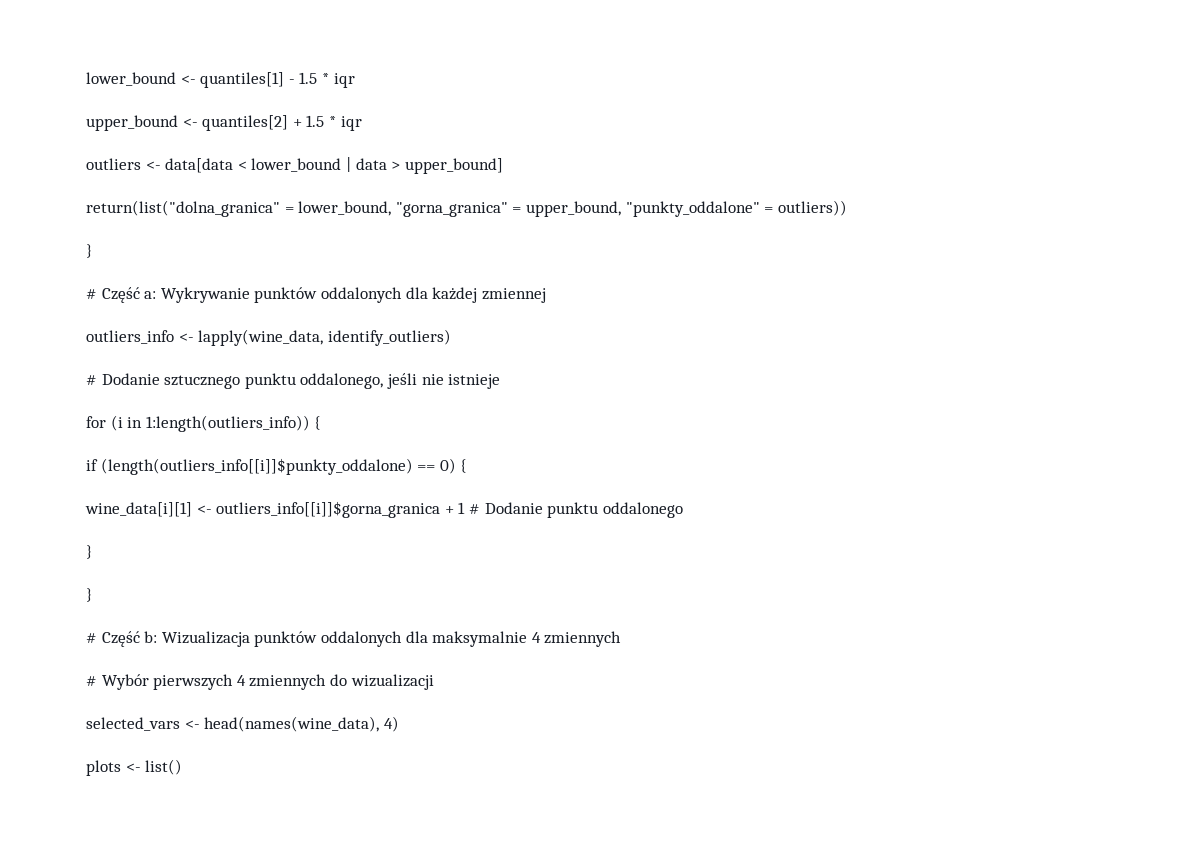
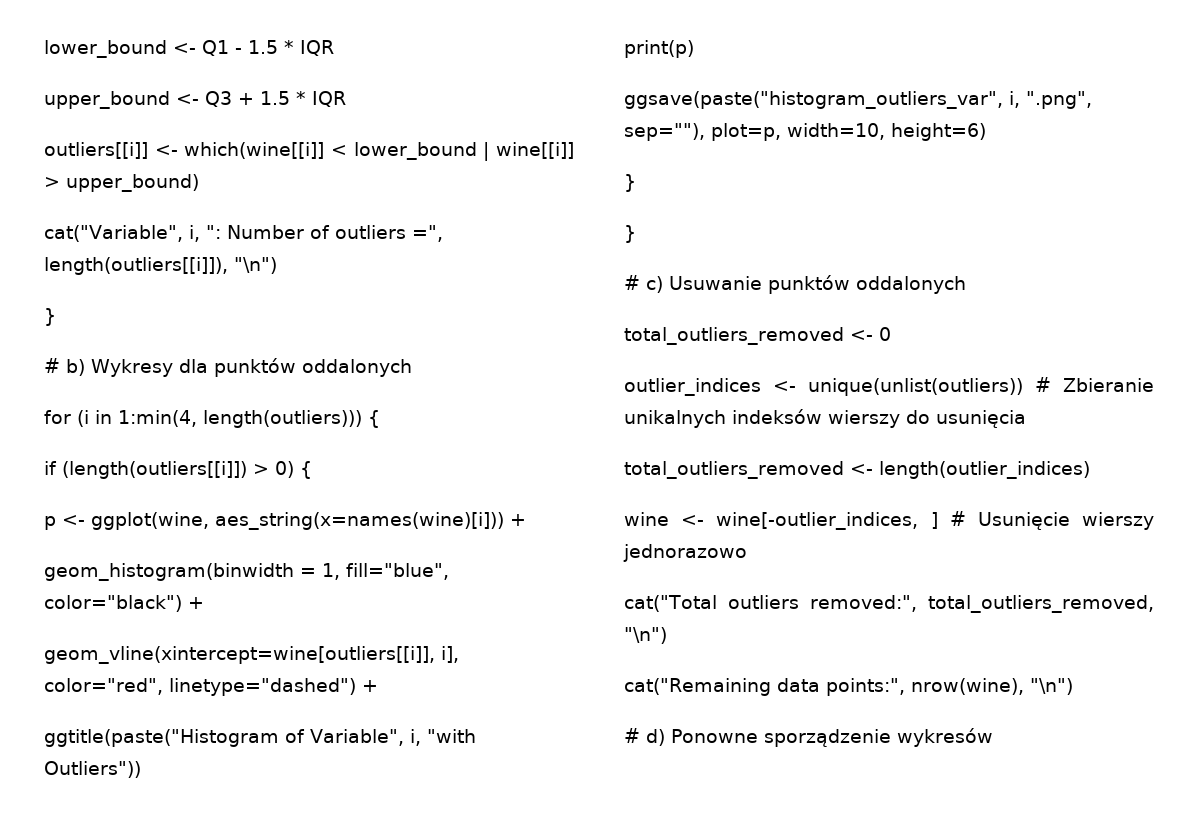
- lower_bound <- quantiles[1] - 1.5 * iqr
+ lower_bound <- Q1 - 1.5 * IQR
- upper_bound <- quantiles[2] + 1.5 * iqr
- outliers <- data[data < lower_bound | data > upper_bound]
- return(list("dolna_granica" = lower_bound, "gorna_granica" = upper_bound, "punkty_oddalone" = outliers))
+ upper_bound <- Q3 + 1.5 * IQR
+ outliers[[i]] <- which(wine[[i]] < lower_bound | wine[[i]] > upper_bound)
+ cat("Variable", i, ": Number of outliers =", length(outliers[[i]]), "\n")
  }
- # Część a: Wykrywanie punktów oddalonych dla każdej zmiennej
- outliers_info <- lapply(wine_data, identify_outliers)
- # Dodanie sztucznego punktu oddalonego, jeśli nie istnieje
+ # b) Wykresy dla punktów oddalonych
- for (i in 1:length(outliers_info)) {
+ for (i in 1:min(4, length(outliers))) {
- if (length(outliers_info[[i]]$punkty_oddalone) == 0) {
+ if (length(outliers[[i]]) > 0) {
- wine_data[i][1] <- outliers_info[[i]]$gorna_granica + 1 # Dodanie punktu oddalonego
+ p <- ggplot(wine, aes_string(x=names(wine)[i])) +
+ geom_histogram(binwidth = 1, fill="blue", color="black") +
+ geom_vline(xintercept=wine[outliers[[i]], i], color="red", linetype="dashed") +
+ ggtitle(paste("Histogram of Variable", i, "with Outliers"))
+ print(p)
+ ggsave(paste("histogram_outliers_var", i, ".png", sep=""), plot=p, width=10, height=6)
- # Część b: Wizualizacja punktów oddalonych dla maksymalnie 4 zmiennych
- # Wybór pierwszych 4 zmiennych do wizualizacji
- selected_vars <- head(names(wine_data), 4)
- plots <- list()
+ # c) Usuwanie punktów oddalonych
+ total_outliers_removed <- 0
+ outlier_indices <- unique(unlist(outliers)) # Zbieranie unikalnych indeksów wierszy do usunięcia
+ total_outliers_removed <- length(outlier_indices)
+ wine <- wine[-outlier_indices, ] # Usunięcie wierszy jednorazowo
+ cat("Total outliers removed:", total_outliers_removed, "\n")
+ cat("Remaining data points:", nrow(wine), "\n")
+ # d) Ponowne sporządzenie wykresów

